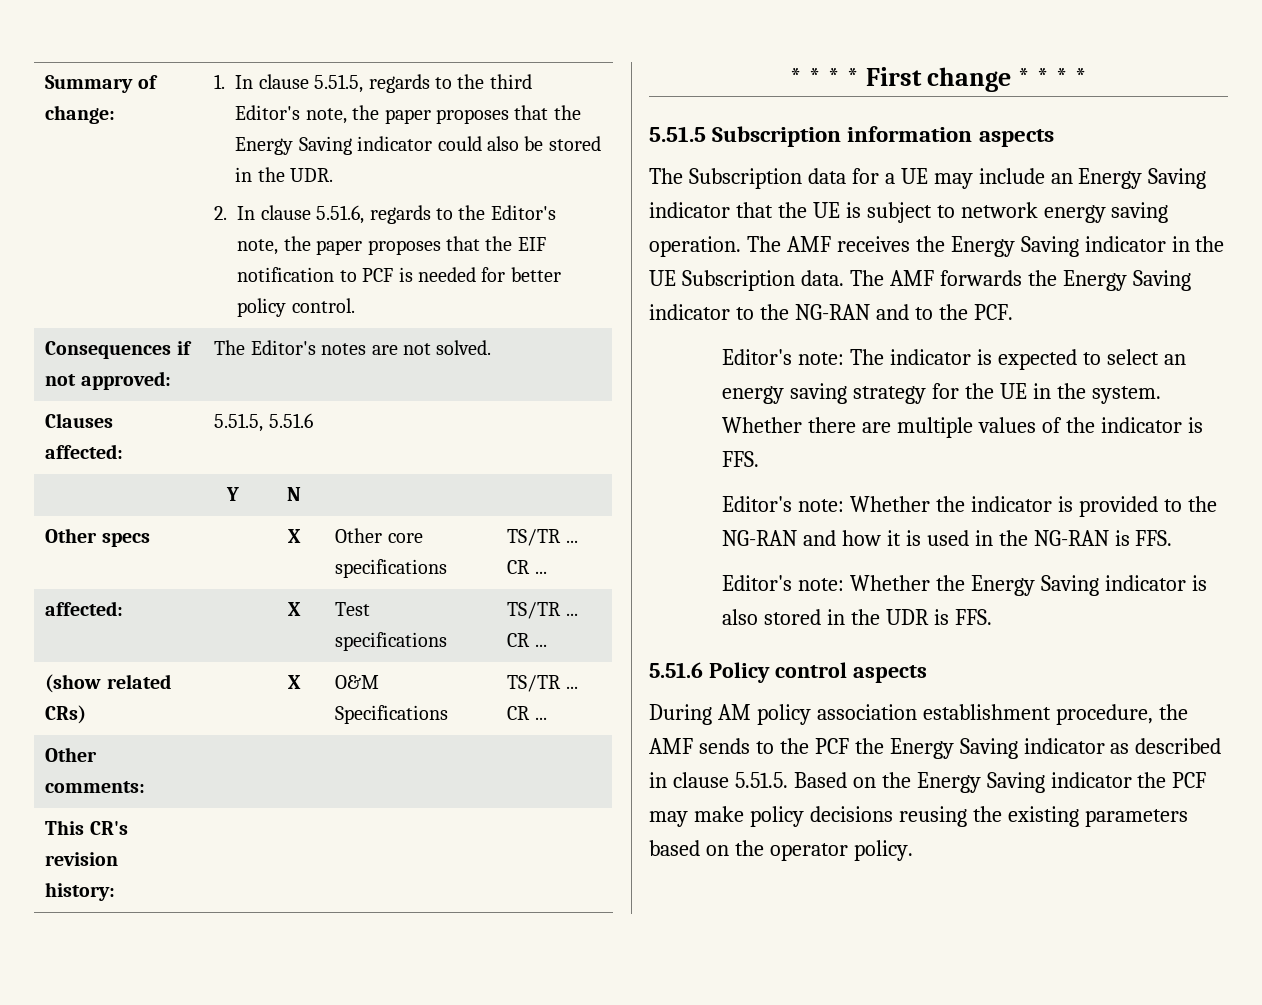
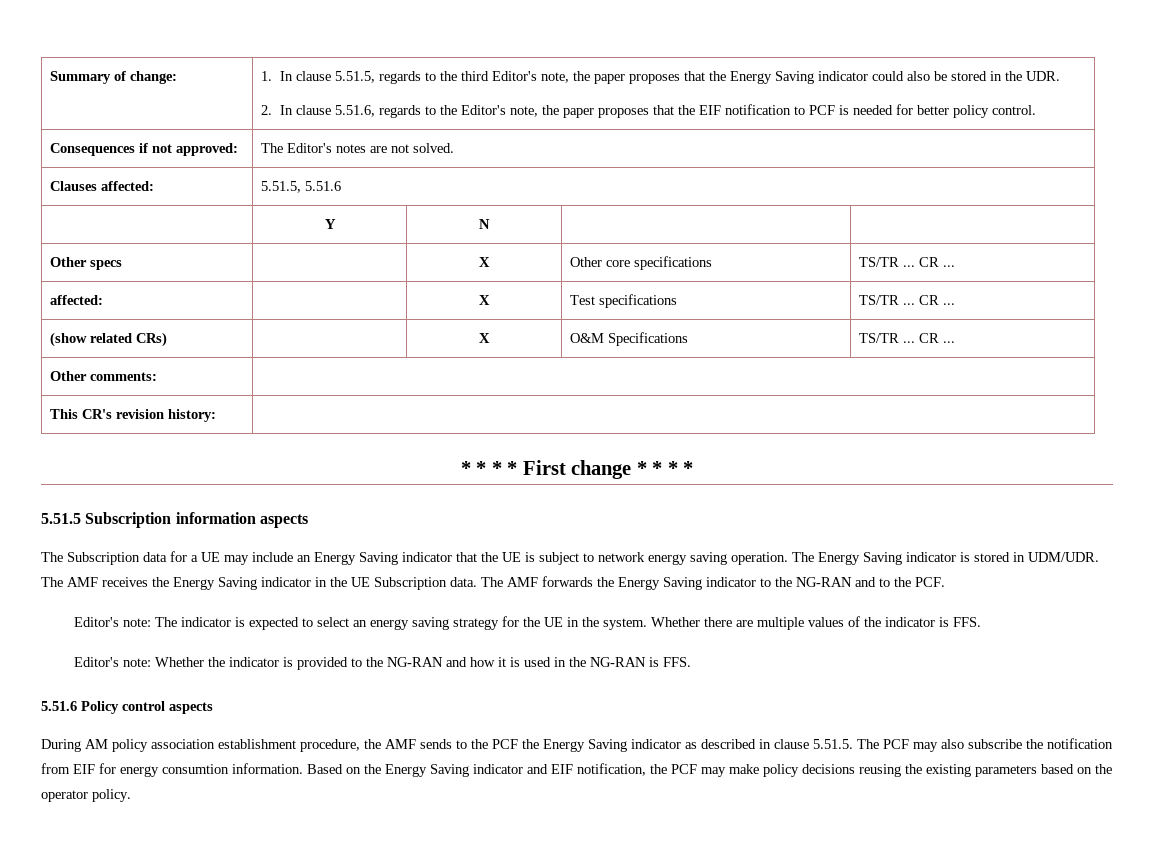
- The AMF receives the Energy Saving indicator in the UE Subscription data.
+ The Energy Saving indicator is stored in UDM/UDR. The AMF receives the Energy Saving indicator in the UE Subscription data.
- Editor's note: Whether the Energy Saving indicator is also stored in the UDR is FFS.
- During AM policy association establishment procedure, the AMF sends to the PCF the Energy Saving indicator as described in clause 5.51.5. Based on the Energy Saving indicator the PCF may make policy decisions reusing the existing parameters based on the operator policy.
+ During AM policy association establishment procedure, the AMF sends to the PCF the Energy Saving indicator as described in clause 5.51.5. The PCF may also subscribe the notification from EIF for energy consumtion information. Based on the Energy Saving indicator and EIF notification, the PCF may make policy decisions reusing the existing parameters based on the operator policy.

